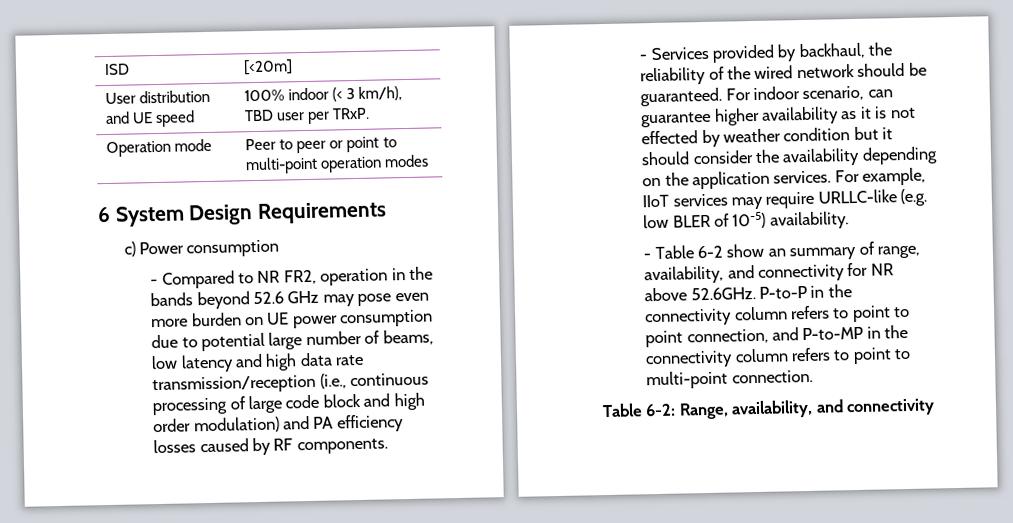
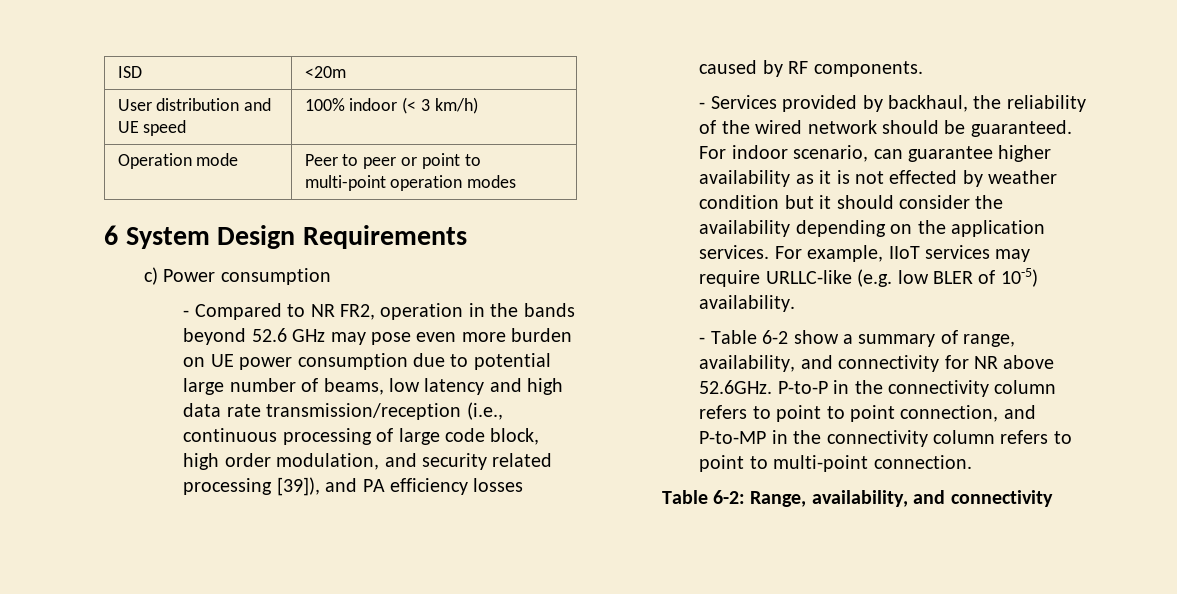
- ISD | [<20m]
+ ISD | <20m
- User distribution and UE speed | 100% indoor (< 3 km/h), TBD user per TRxP.
+ User distribution and UE speed | 100% indoor (< 3 km/h)
- - Compared to NR FR2, operation in the bands beyond 52.6 GHz may pose even more burden on UE power consumption due to potential large number of beams, low latency and high data rate transmission/reception (i.e., continuous processing of large code block and high order modulation) and PA efficiency losses caused by RF components.
+ - Compared to NR FR2, operation in the bands beyond 52.6 GHz may pose even more burden on UE power consumption due to potential large number of beams, low latency and high data rate transmission/reception (i.e., continuous processing of large code block, high order modulation, and security related processing [39]), and PA efficiency losses caused by RF components.
- - Table 6-2 show an summary of range, availability, and connectivity for NR above 52.6GHz. P-to-P in the connectivity column refers to point to point connection, and P-to-MP in the connectivity column refers to point to multi-point connection.
+ - Table 6-2 show a summary of range, availability, and connectivity for NR above 52.6GHz. P-to-P in the connectivity column refers to point to point connection, and P-to-MP in the connectivity column refers to point to multi-point connection.

